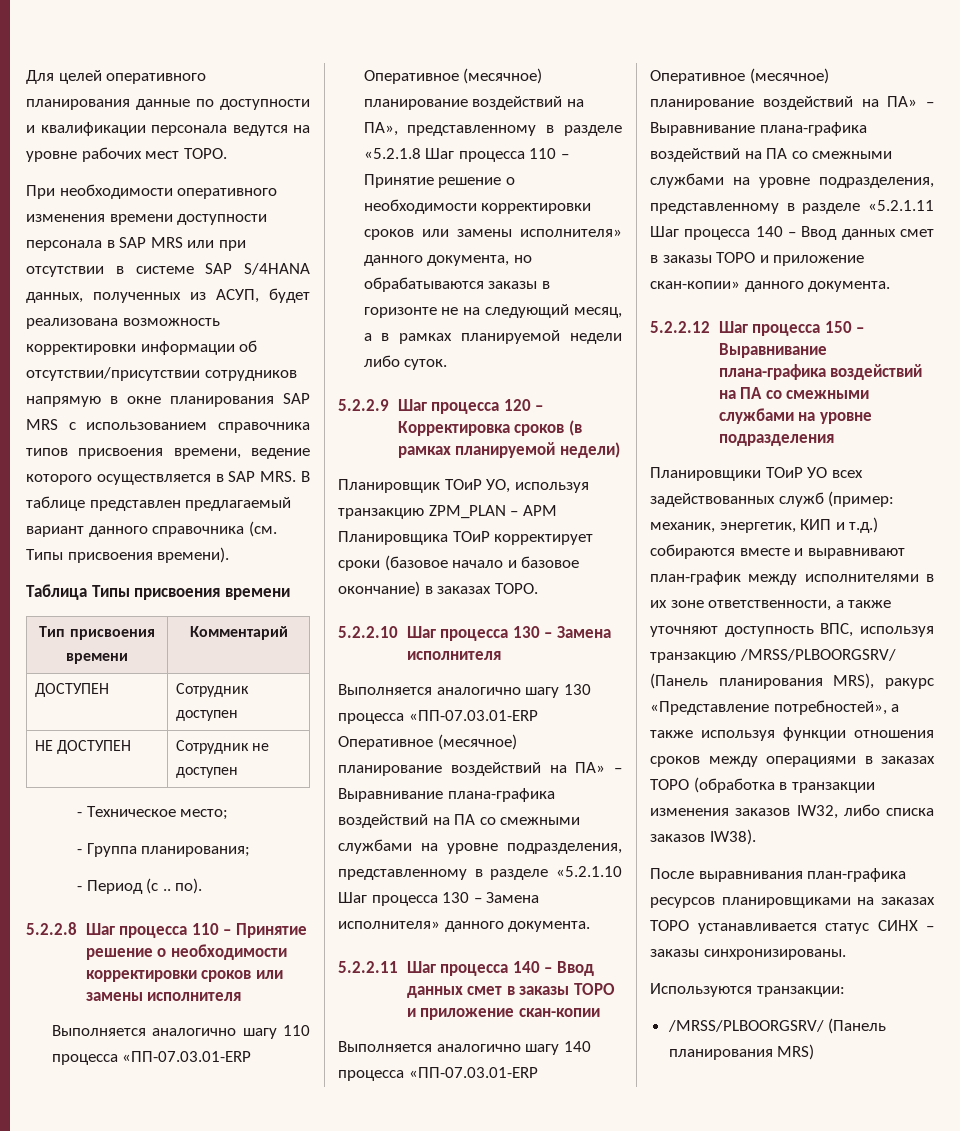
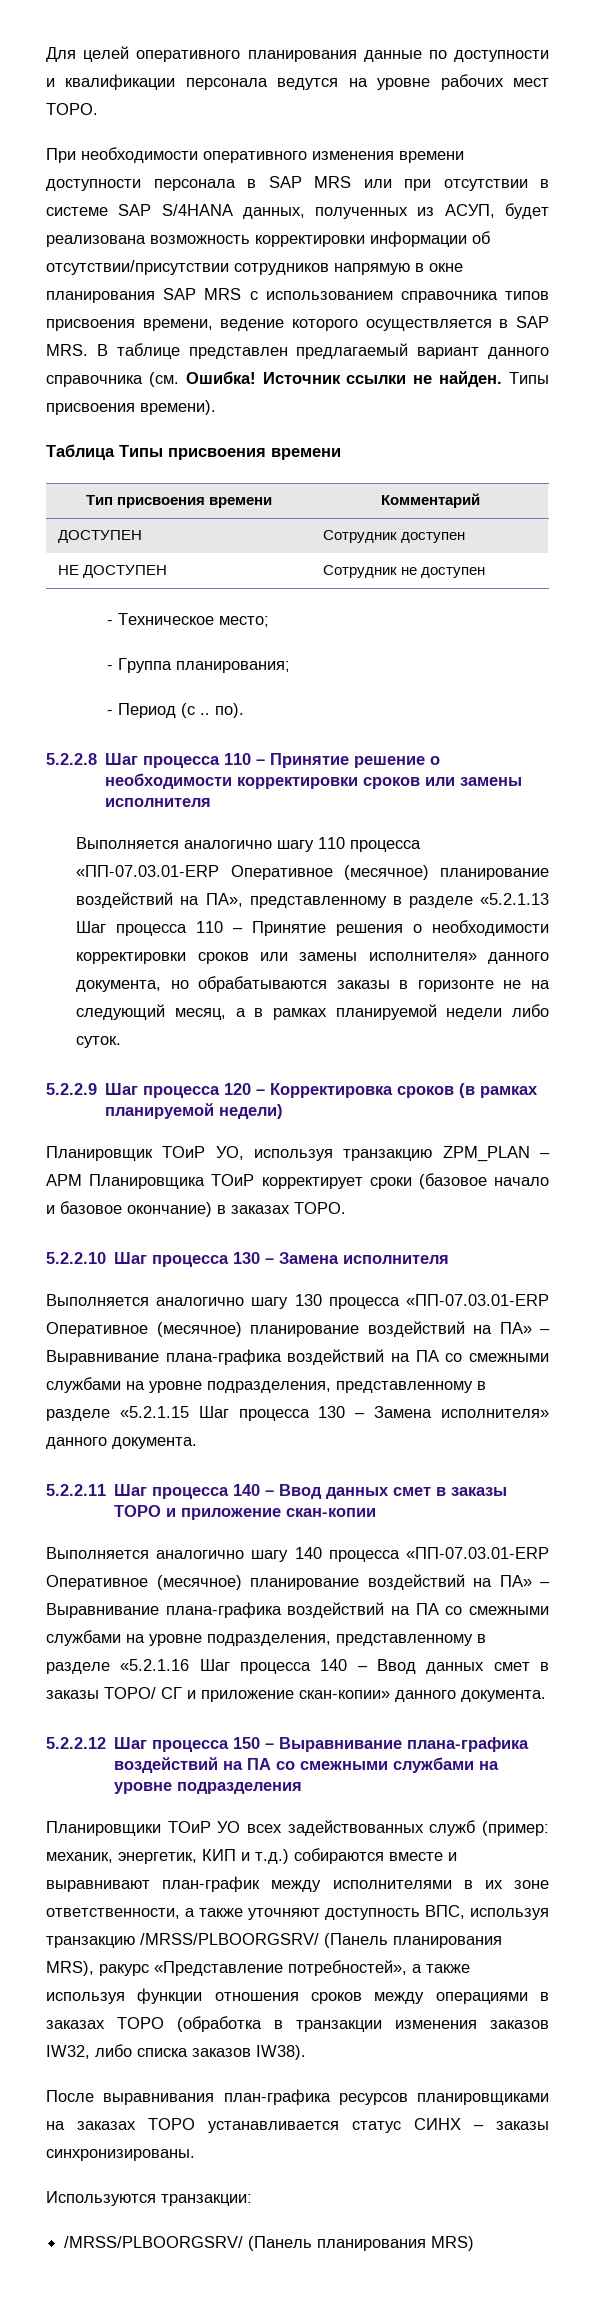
- При необходимости оперативного изменения времени доступности персонала в SAP MRS или при отсутствии в системе SAP S/4HANA данных, полученных из АСУП, будет реализована возможность корректировки информации об отсутствии/присутствии сотрудников напрямую в окне планирования SAP MRS с использованием справочника типов присвоения времени, ведение которого осуществляется в SAP MRS. В таблице представлен предлагаемый вариант данного справочника (см. Типы присвоения времени).
+ При необходимости оперативного изменения времени доступности персонала в SAP MRS или при отсутствии в системе SAP S/4HANA данных, полученных из АСУП, будет реализована возможность корректировки информации об отсутствии/присутствии сотрудников напрямую в окне планирования SAP MRS с использованием справочника типов присвоения времени, ведение которого осуществляется в SAP MRS. В таблице представлен предлагаемый вариант данного справочника (см. Ошибка! Источник ссылки не найден. Типы присвоения времени).
- Выполняется аналогично шагу 110 процесса «ПП-07.03.01-ERP Оперативное (месячное) планирование воздействий на ПА», представленному в разделе «5.2.1.8 Шаг процесса 110 – Принятие решение о необходимости корректировки сроков или замены исполнителя» данного документа, но обрабатываются заказы в горизонте не на следующий месяц, а в рамках планируемой недели либо суток.
+ Выполняется аналогично шагу 110 процесса «ПП-07.03.01-ERP Оперативное (месячное) планирование воздействий на ПА», представленному в разделе «5.2.1.13 Шаг процесса 110 – Принятие решения о необходимости корректировки сроков или замены исполнителя» данного документа, но обрабатываются заказы в горизонте не на следующий месяц, а в рамках планируемой недели либо суток.
- Выполняется аналогично шагу 130 процесса «ПП-07.03.01-ERP Оперативное (месячное) планирование воздействий на ПА» – Выравнивание плана-графика воздействий на ПА со смежными службами на уровне подразделения, представленному в разделе «5.2.1.10 Шаг процесса 130 – Замена исполнителя» данного документа.
+ Выполняется аналогично шагу 130 процесса «ПП-07.03.01-ERP Оперативное (месячное) планирование воздействий на ПА» – Выравнивание плана-графика воздействий на ПА со смежными службами на уровне подразделения, представленному в разделе «5.2.1.15 Шаг процесса 130 – Замена исполнителя» данного документа.
- Выполняется аналогично шагу 140 процесса «ПП-07.03.01-ERP Оперативное (месячное) планирование воздействий на ПА» – Выравнивание плана-графика воздействий на ПА со смежными службами на уровне подразделения, представленному в разделе «5.2.1.11 Шаг процесса 140 – Ввод данных смет в заказы ТОРО и приложение скан-копии» данного документа.
+ Выполняется аналогично шагу 140 процесса «ПП-07.03.01-ERP Оперативное (месячное) планирование воздействий на ПА» – Выравнивание плана-графика воздействий на ПА со смежными службами на уровне подразделения, представленному в разделе «5.2.1.16 Шаг процесса 140 – Ввод данных смет в заказы ТОРО/ СГ и приложение скан-копии» данного документа.

